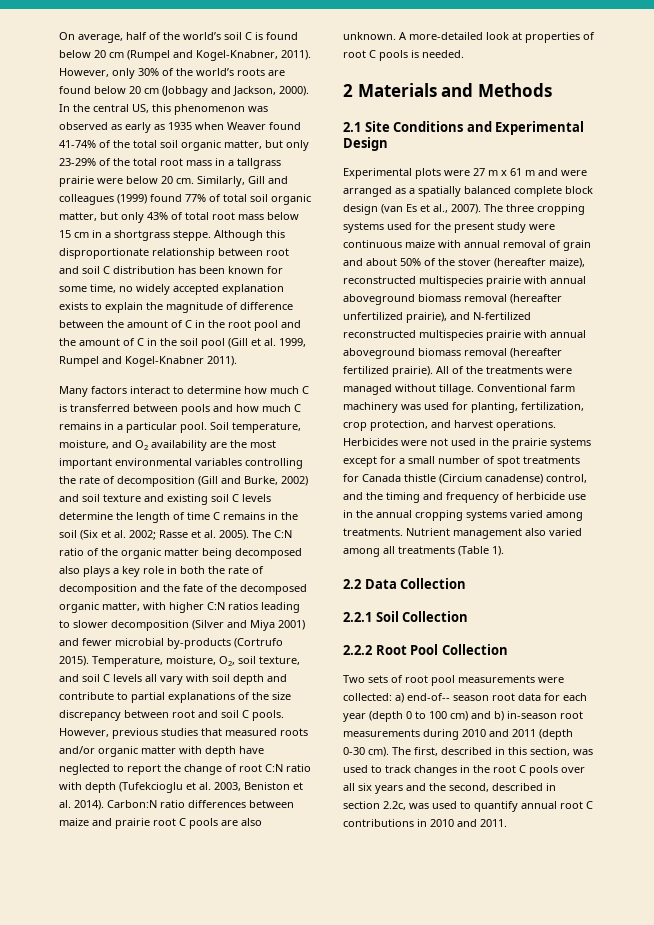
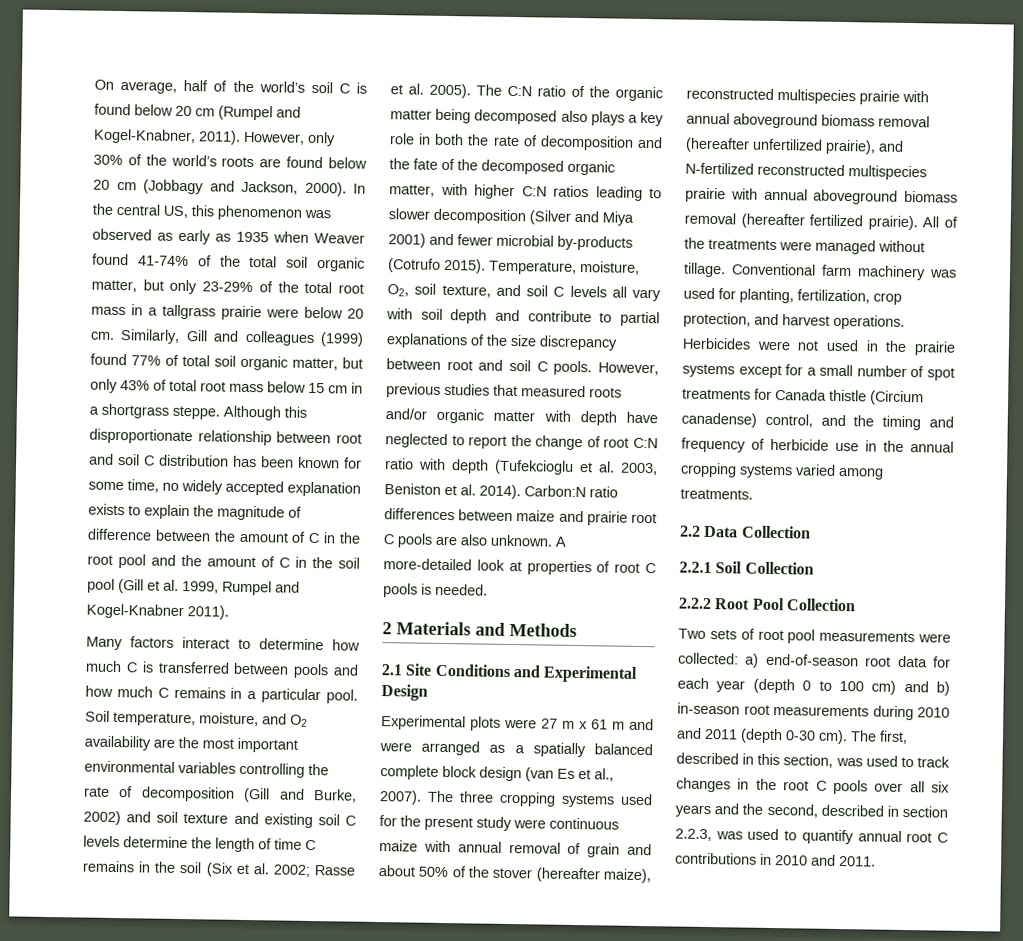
- The C:N ratio of the organic matter being decomposed also plays a key role in both the rate of decomposition and the fate of the decomposed organic matter, with higher C:N ratios leading to slower decomposition (Silver and Miya 2001) and fewer microbial by-products (Cortrufo 2015).
+ The C:N ratio of the organic matter being decomposed also plays a key role in both the rate of decomposition and the fate of the decomposed organic matter, with higher C:N ratios leading to slower decomposition (Silver and Miya 2001) and fewer microbial by-products (Cotrufo 2015).
- Nutrient management also varied among all treatments (Table 1).
- Two sets of root pool measurements were collected: a) end-of-- season root data for each year (depth 0 to 100 cm) and b) in-season root measurements during 2010 and 2011 (depth 0-30 cm).
+ Two sets of root pool measurements were collected: a) end-of-season root data for each year (depth 0 to 100 cm) and b) in-season root measurements during 2010 and 2011 (depth 0-30 cm).
- The first, described in this section, was used to track changes in the root C pools over all six years and the second, described in section 2.2c, was used to quantify annual root C contributions in 2010 and 2011.
+ The first, described in this section, was used to track changes in the root C pools over all six years and the second, described in section 2.2.3, was used to quantify annual root C contributions in 2010 and 2011.

